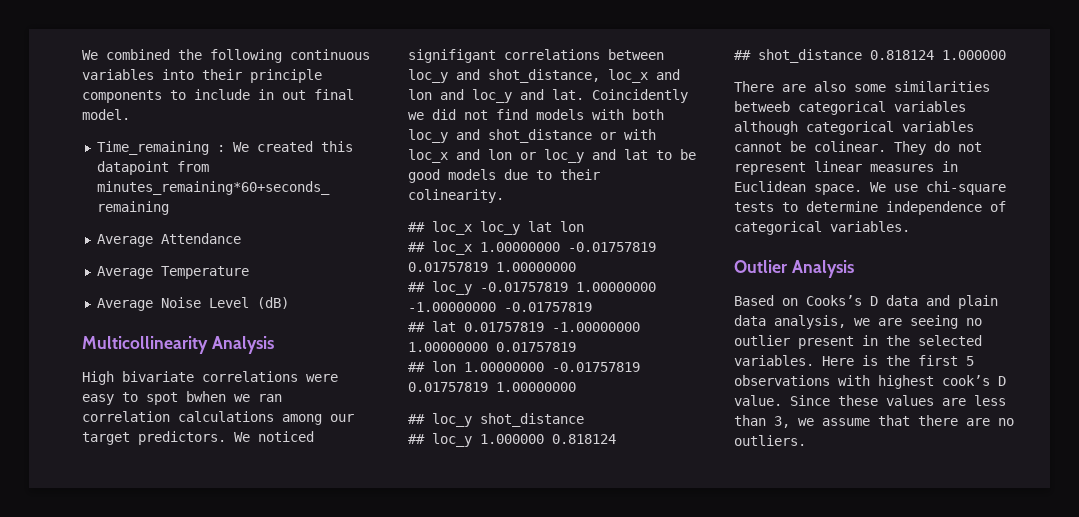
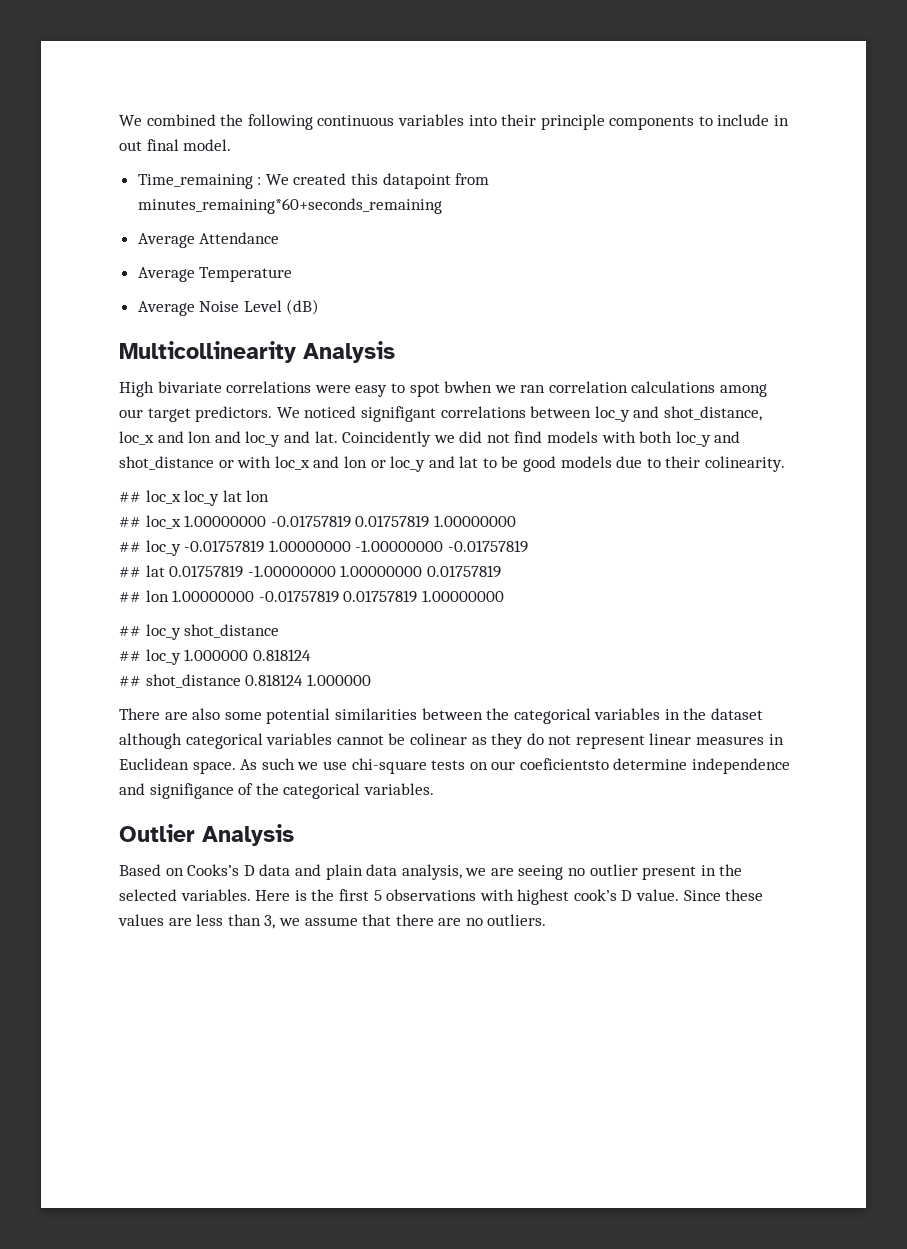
- There are also some similarities betweeb categorical variables although categorical variables cannot be colinear. They do not represent linear measures in Euclidean space.
+ There are also some potential similarities between the categorical variables in the dataset although categorical variables cannot be colinear as they do not represent linear measures in Euclidean space.
- We use chi-square tests to determine independence of categorical variables.
+ As such we use chi-square tests on our coeficientsto determine independence and signifigance of the categorical variables.

